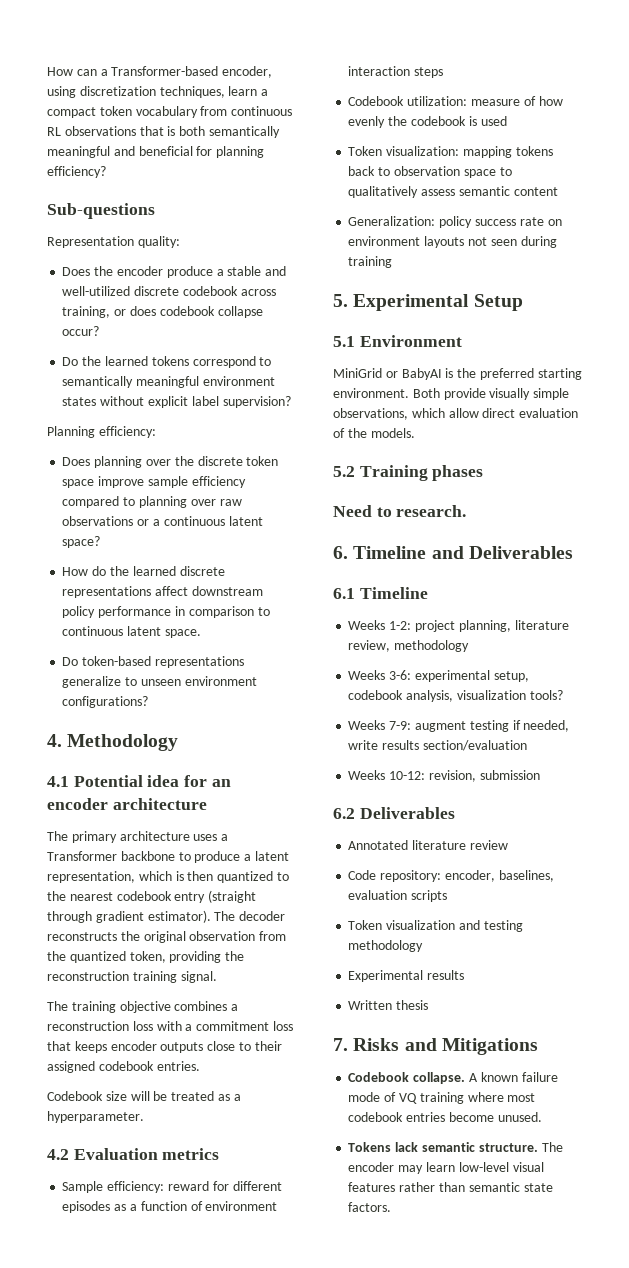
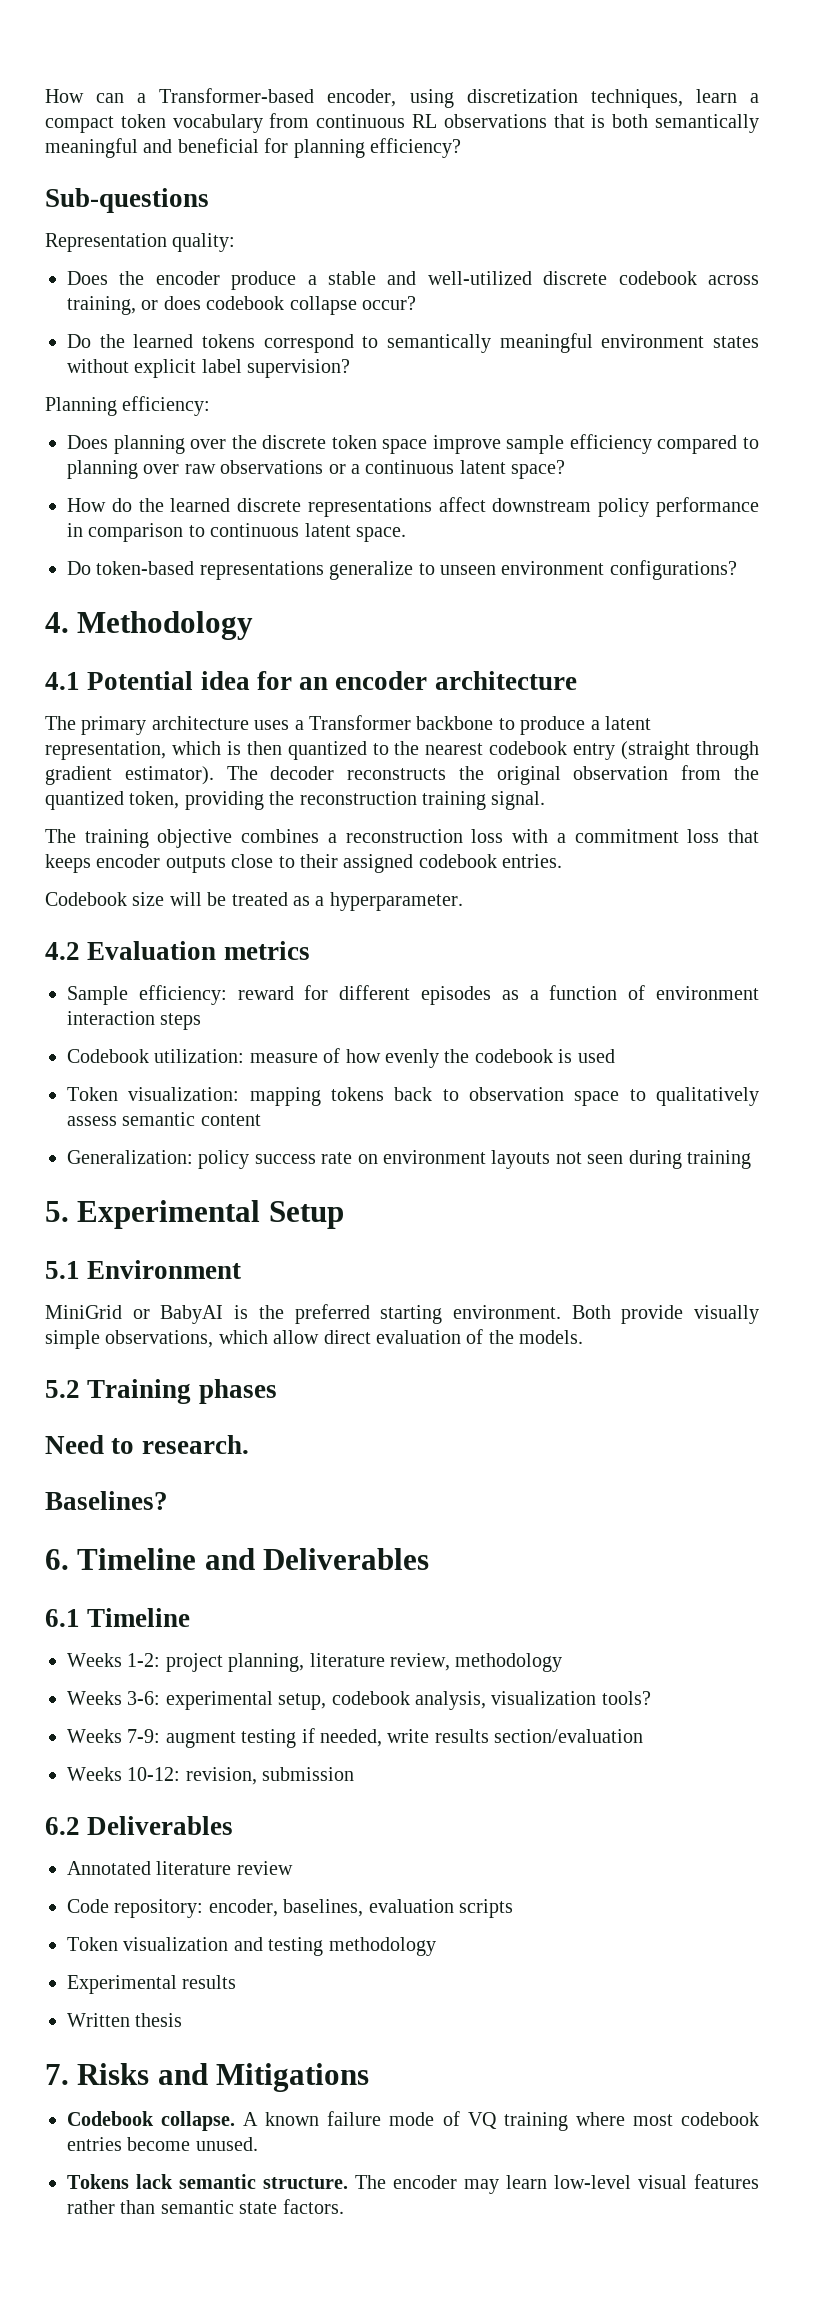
+ Baselines?

